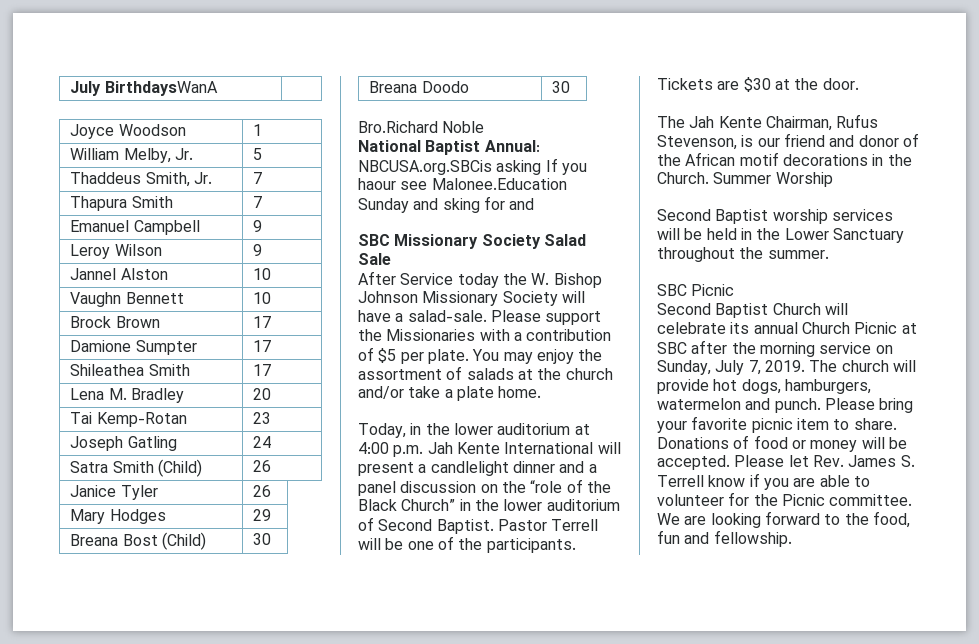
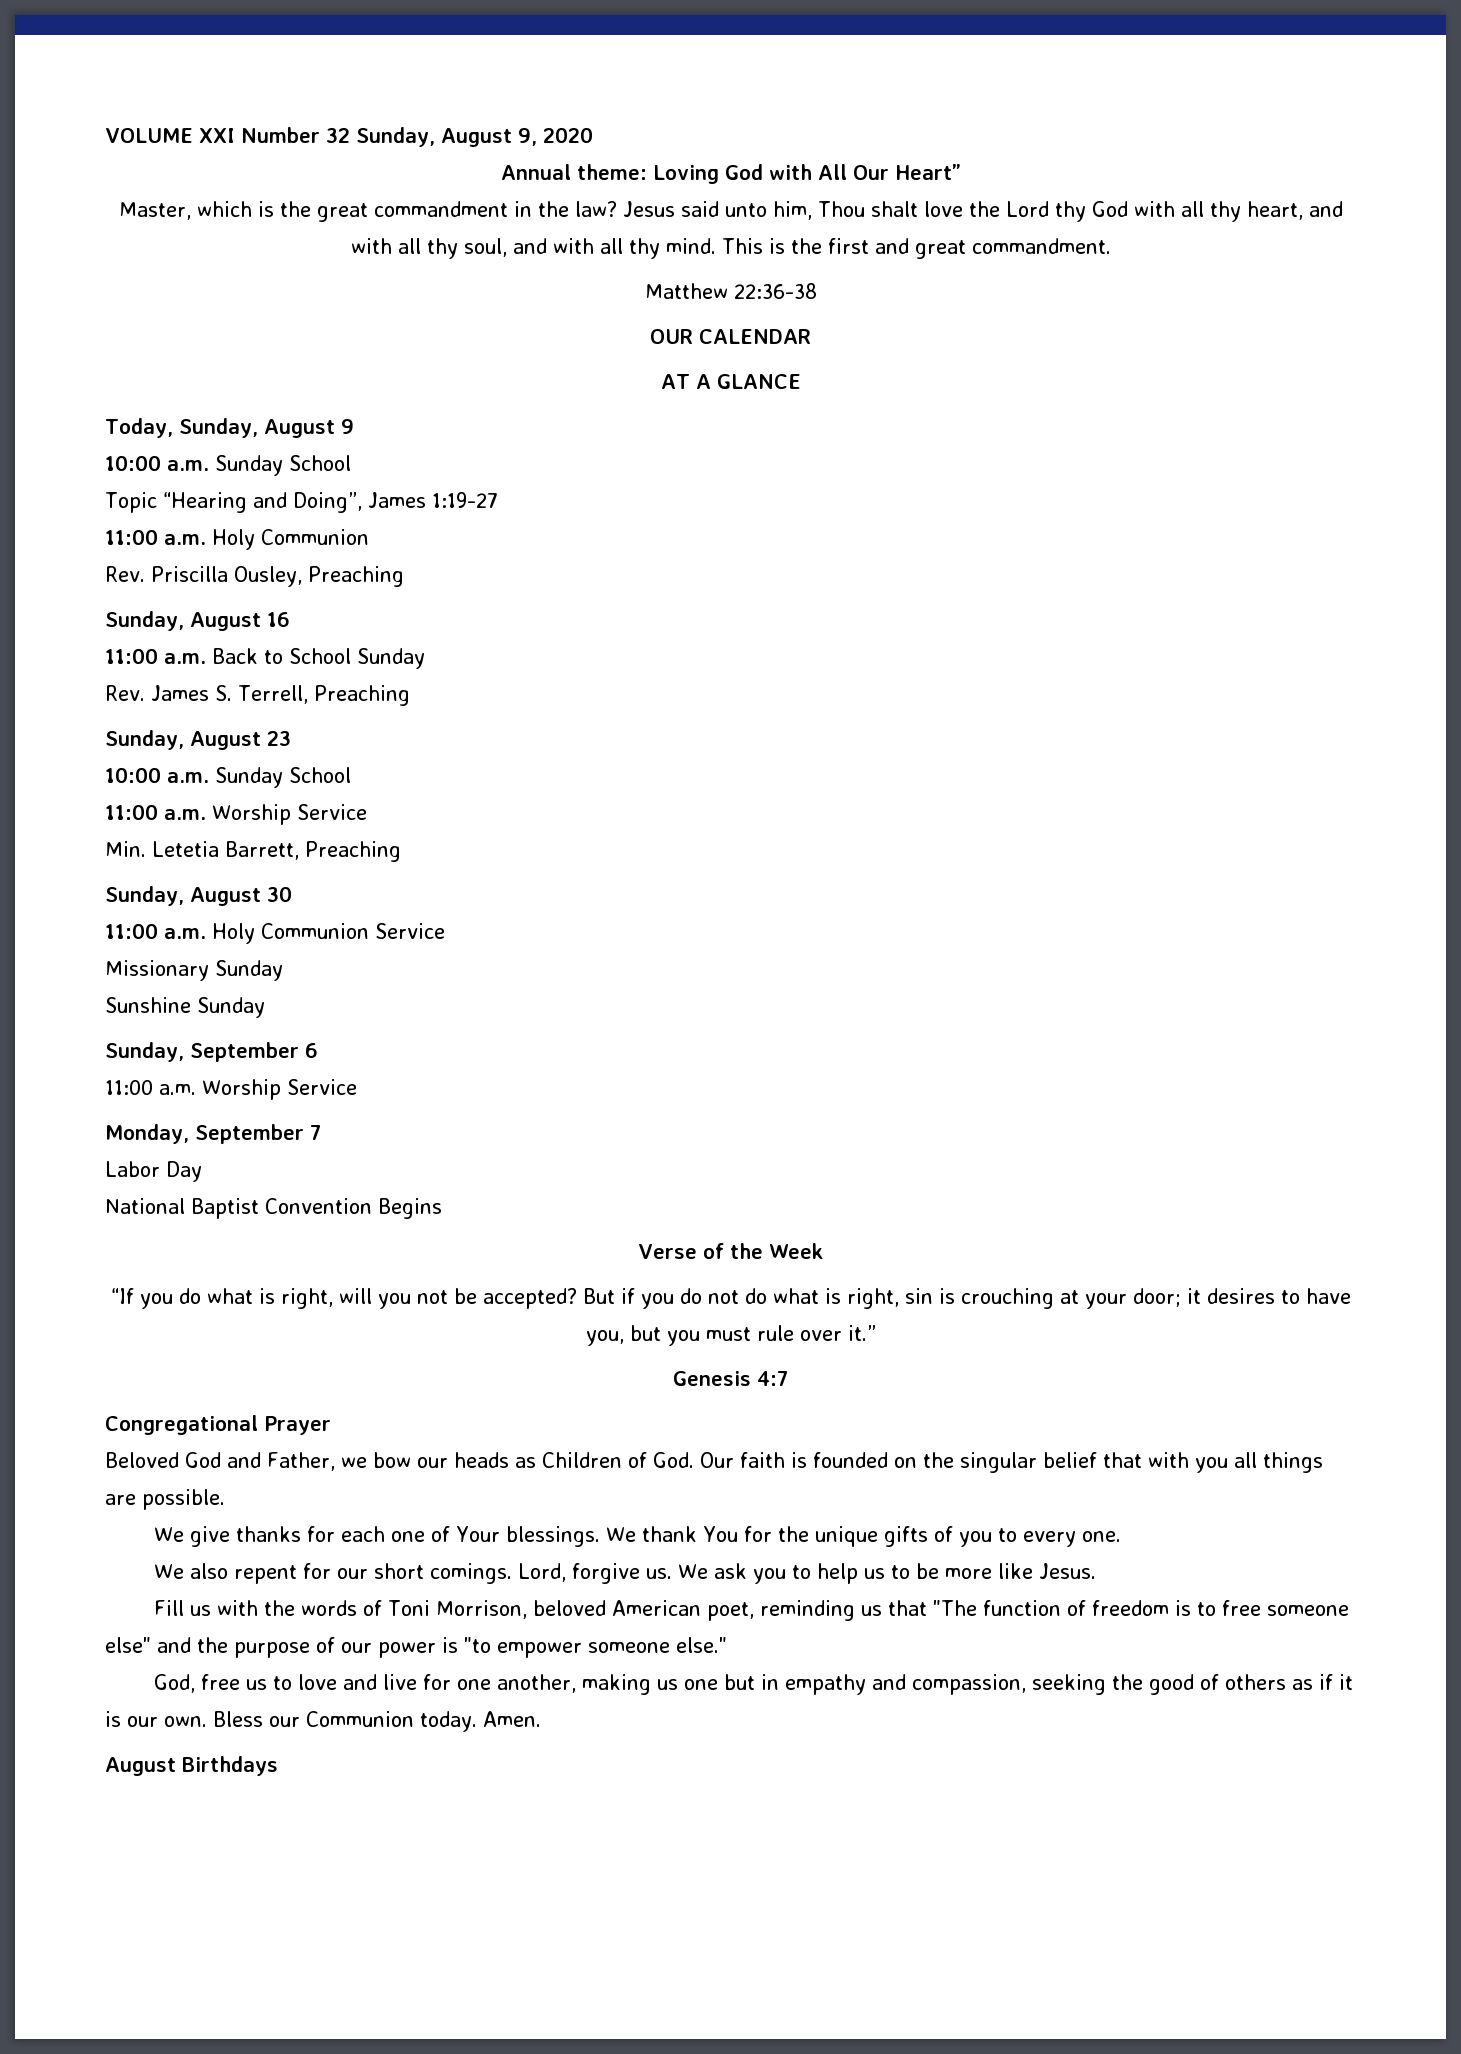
- July BirthdaysWanA |
- Joyce Woodson | 1
- William Melby, Jr. | 5
- Thaddeus Smith, Jr. | 7
- Thapura Smith | 7
- Emanuel Campbell | 9
- Leroy Wilson | 9
- Jannel Alston | 10
- Vaughn Bennett | 10
- Brock Brown | 17
- Damione Sumpter | 17
- Shileathea Smith | 17
- Lena M. Bradley | 20
- Tai Kemp-Rotan | 23
- Joseph Gatling | 24
- Satra Smith (Child) | 26
- Janice Tyler | 26
- Mary Hodges | 29
- Breana Bost (Child) | 30
- Breana Doodo | 30
- Bro.Richard Noble
- National Baptist Annual: NBCUSA.org.SBCis asking If you haour see Malonee.Education Sunday and sking for and
- SBC Missionary Society Salad Sale
- After Service today the W. Bishop Johnson Missionary Society will have a salad-sale. Please support the Missionaries with a contribution of $5 per plate. You may enjoy the assortment of salads at the church and/or take a plate home.
- Today, in the lower auditorium at 4:00 p.m. Jah Kente International will present a candlelight dinner and a panel discussion on the “role of the Black Church” in the lower auditorium of Second Baptist. Pastor Terrell will be one of the participants. Tickets are $30 at the door.
- The Jah Kente Chairman, Rufus Stevenson, is our friend and donor of the African motif decorations in the Church. Summer Worship
- Second Baptist worship services will be held in the Lower Sanctuary throughout the summer.
- SBC Picnic
- Second Baptist Church will celebrate its annual Church Picnic at SBC after the morning service on Sunday, July 7, 2019. The church will provide hot dogs, hamburgers, watermelon and punch. Please bring your favorite picnic item to share. Donations of food or money will be accepted. Please let Rev. James S. Terrell know if you are able to volunteer for the Picnic committee. We are looking forward to the food, fun and fellowship.
+ VOLUME XXI Number 32 Sunday, August 9, 2020
+ Annual theme: Loving God with All Our Heart”
+ Master, which is the great commandment in the law? Jesus said unto him, Thou shalt love the Lord thy God with all thy heart, and with all thy soul, and with all thy mind. This is the first and great commandment.
+ Matthew 22:36-38
+ OUR CALENDAR
+ AT A GLANCE
+ Today, Sunday, August 9
+ 10:00 a.m. Sunday School
+ Topic “Hearing and Doing”, James 1:19-27
+ 11:00 a.m. Holy Communion
+ Rev. Priscilla Ousley, Preaching
+ Sunday, August 16
+ 11:00 a.m. Back to School Sunday
+ Rev. James S. Terrell, Preaching
+ Sunday, August 23
+ 10:00 a.m. Sunday School
+ 11:00 a.m. Worship Service
+ Min. Letetia Barrett, Preaching
+ Sunday, August 30
+ 11:00 a.m. Holy Communion Service
+ Missionary Sunday
+ Sunshine Sunday
+ Sunday, September 6
+ 11:00 a.m. Worship Service
+ Monday, September 7
+ Labor Day
+ National Baptist Convention Begins
+ Verse of the Week
+ “If you do what is right, will you not be accepted? But if you do not do what is right, sin is crouching at your door; it desires to have you, but you must rule over it.”
+ Genesis 4:7
+ Congregational Prayer
+ Beloved God and Father, we bow our heads as Children of God. Our faith is founded on the singular belief that with you all things are possible.
+ We give thanks for each one of Your blessings. We thank You for the unique gifts of you to every one.
+ We also repent for our short comings. Lord, forgive us. We ask you to help us to be more like Jesus.
+ Fill us with the words of Toni Morrison, beloved American poet, reminding us that "The function of freedom is to free someone else" and the purpose of our power is "to empower someone else."
+ God, free us to love and live for one another, making us one but in empathy and compassion, seeking the good of others as if it is our own. Bless our Communion today. Amen.
+ August Birthdays

